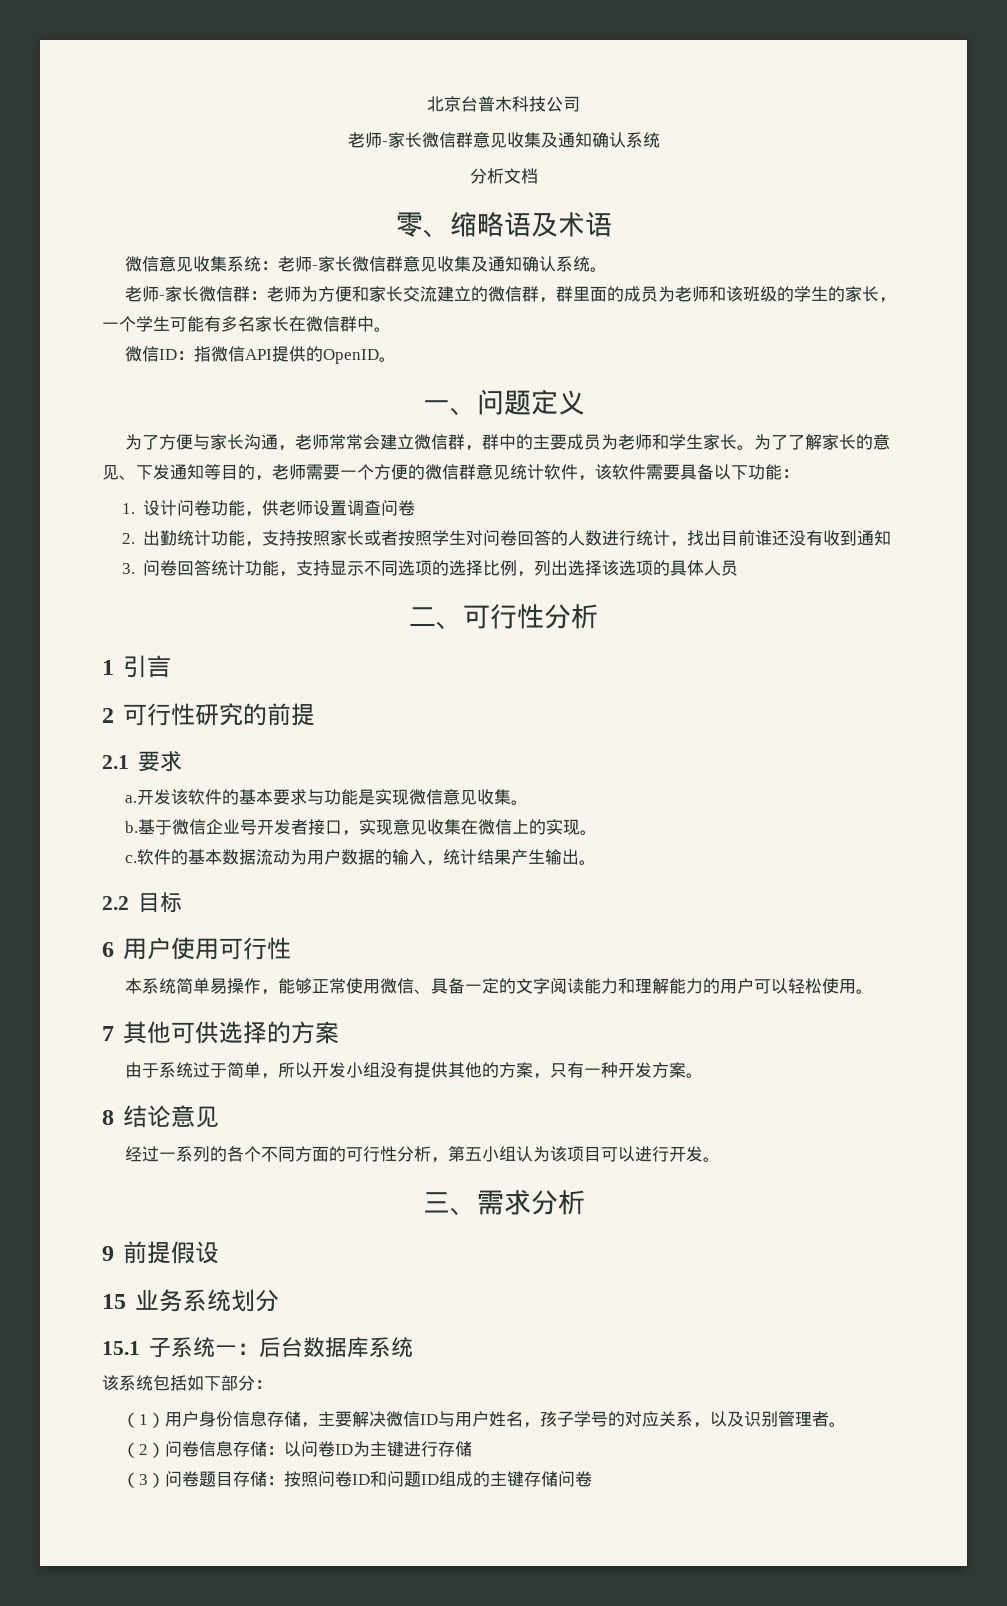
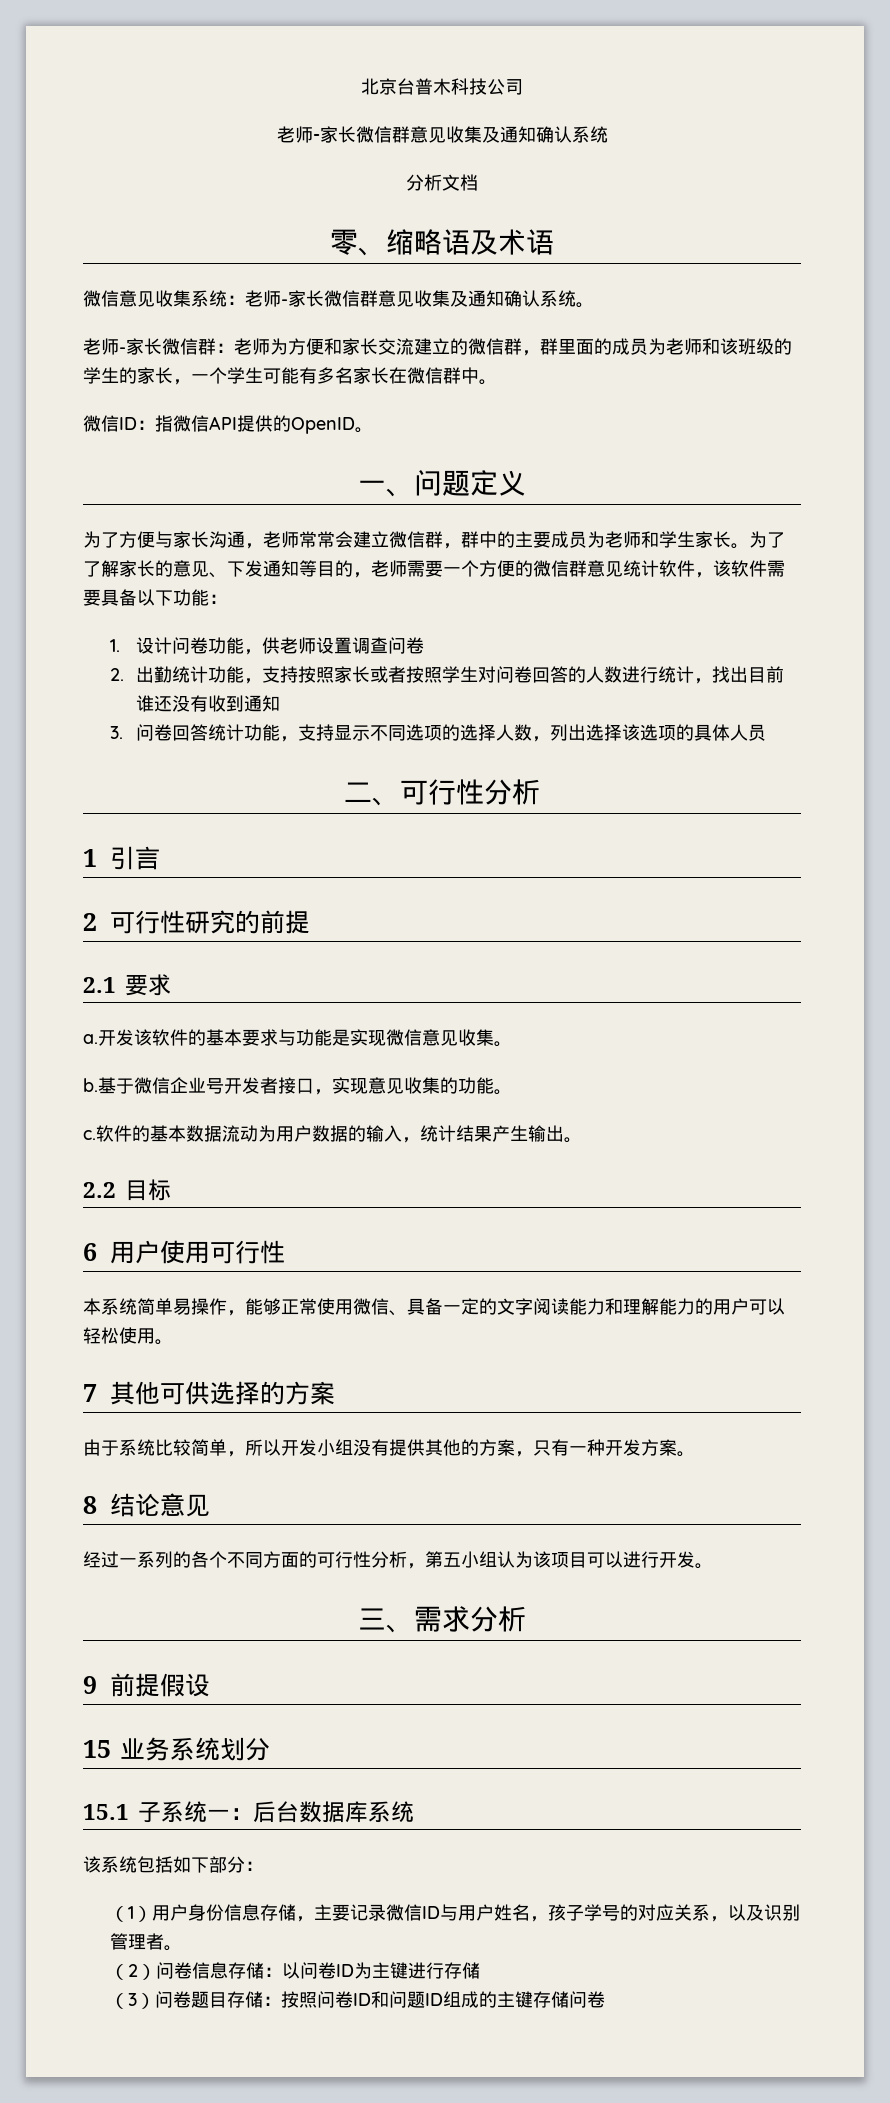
- 3.问卷回答统计功能，支持显示不同选项的选择比例，列出选择该选项的具体人员
+ 3.问卷回答统计功能，支持显示不同选项的选择人数，列出选择该选项的具体人员
- 基于微信企业号开发者接口，实现意见收集在微信上的实现。
+ 基于微信企业号开发者接口，实现意见收集的功能。
- 由于系统过于简单，所以开发小组没有提供其他的方案，只有一种开发方案。
+ 由于系统比较简单，所以开发小组没有提供其他的方案，只有一种开发方案。
- （1）用户身份信息存储，主要解决微信ID与用户姓名，孩子学号的对应关系，以及识别管理者。
+ （1）用户身份信息存储，主要记录微信ID与用户姓名，孩子学号的对应关系，以及识别管理者。

